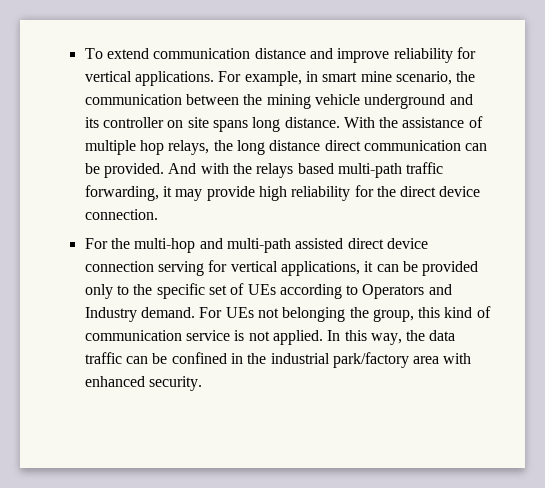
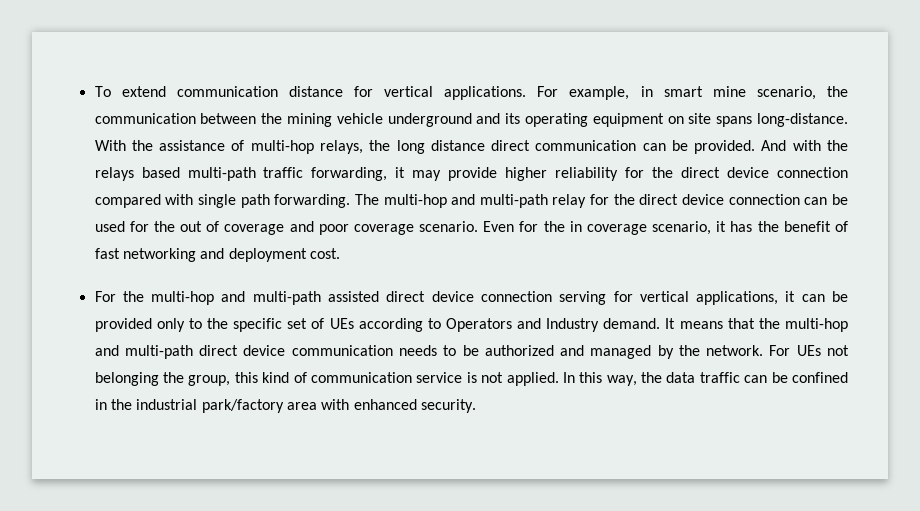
- To extend communication distance and improve reliability for vertical applications.
+ To extend communication distance for vertical applications.
- For example, in smart mine scenario, the communication between the mining vehicle underground and its controller on site spans long distance.
+ For example, in smart mine scenario, the communication between the mining vehicle underground and its operating equipment on site spans long-distance.
- With the assistance of multiple hop relays, the long distance direct communication can be provided.
+ With the assistance of multi-hop relays, the long distance direct communication can be provided.
- And with the relays based multi-path traffic forwarding, it may provide high reliability for the direct device connection.
+ And with the relays based multi-path traffic forwarding, it may provide higher reliability for the direct device connection compared with single path forwarding. The multi-hop and multi-path relay for the direct device connection can be used for the out of coverage and poor coverage scenario. Even for the in coverage scenario, it has the benefit of fast networking and deployment cost.
+ It means that the multi-hop and multi-path direct device communication needs to be authorized and managed by the network.

